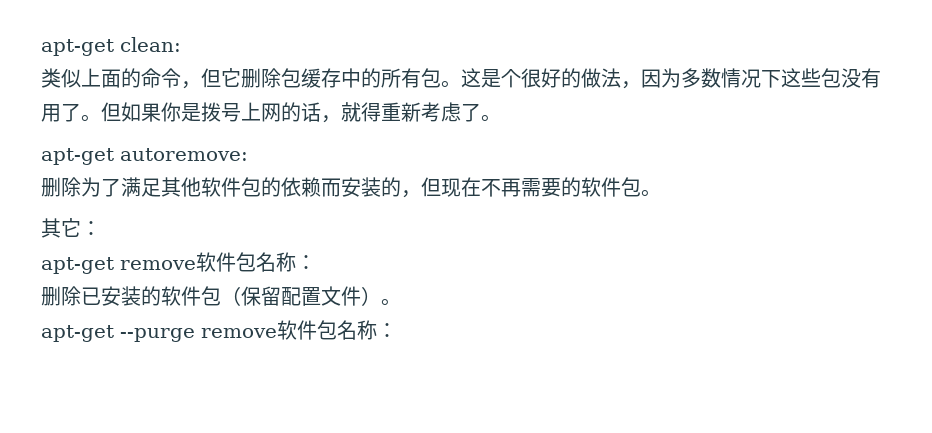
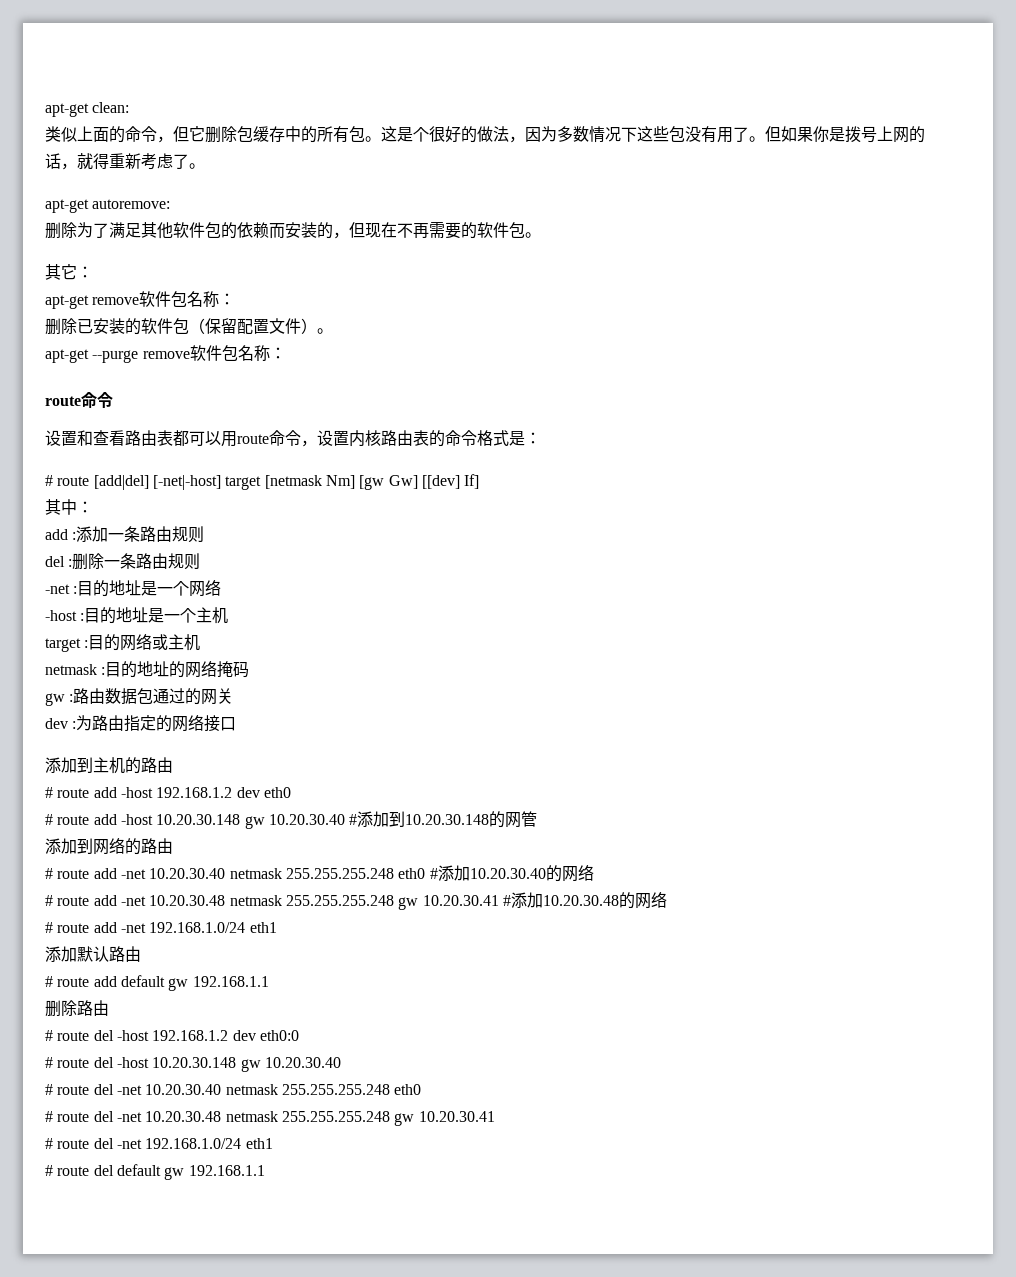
  apt-get --purge remove软件包名称：
+ route命令
+ 设置和查看路由表都可以用route命令，设置内核路由表的命令格式是：
+ # route [add|del] [-net|-host] target [netmask Nm] [gw Gw] [[dev] If]
+ 其中：
+ add :添加一条路由规则
+ del :删除一条路由规则
+ -net :目的地址是一个网络
+ -host :目的地址是一个主机
+ target :目的网络或主机
+ netmask :目的地址的网络掩码
+ gw :路由数据包通过的网关
+ dev :为路由指定的网络接口
+ 添加到主机的路由
+ # route add -host 192.168.1.2 dev eth0
+ # route add -host 10.20.30.148 gw 10.20.30.40 #添加到10.20.30.148的网管
+ 添加到网络的路由
+ # route add -net 10.20.30.40 netmask 255.255.255.248 eth0 #添加10.20.30.40的网络
+ # route add -net 10.20.30.48 netmask 255.255.255.248 gw 10.20.30.41 #添加10.20.30.48的网络
+ # route add -net 192.168.1.0/24 eth1
+ 添加默认路由
+ # route add default gw 192.168.1.1
+ 删除路由
+ # route del -host 192.168.1.2 dev eth0:0
+ # route del -host 10.20.30.148 gw 10.20.30.40
+ # route del -net 10.20.30.40 netmask 255.255.255.248 eth0
+ # route del -net 10.20.30.48 netmask 255.255.255.248 gw 10.20.30.41
+ # route del -net 192.168.1.0/24 eth1
+ # route del default gw 192.168.1.1

